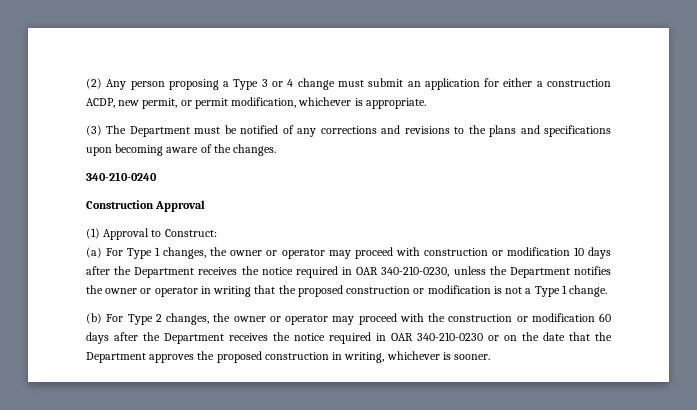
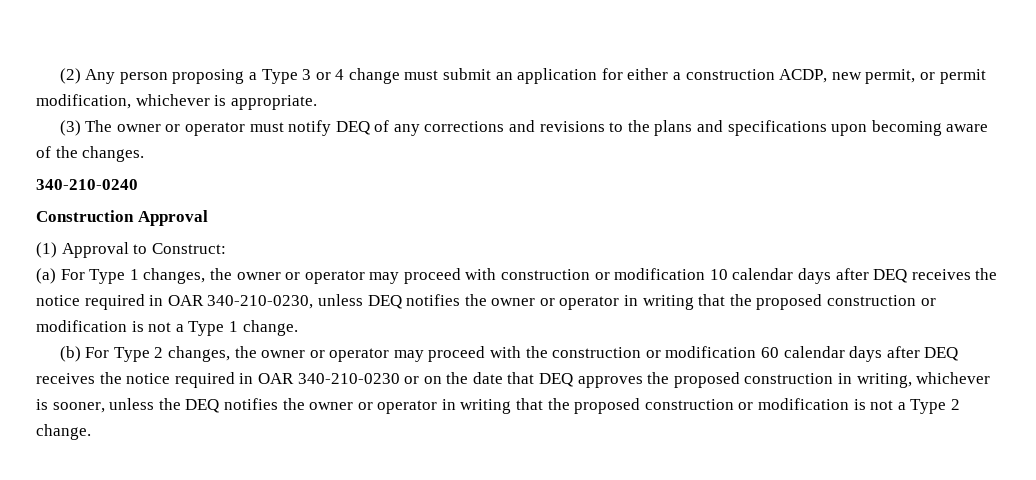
- (3) The Department must be notified of any corrections and revisions to the plans and specifications upon becoming aware of the changes.
+ (3) The owner or operator must notify DEQ of any corrections and revisions to the plans and specifications upon becoming aware of the changes.
- (a) For Type 1 changes, the owner or operator may proceed with construction or modification 10 days after the Department receives the notice required in OAR 340-210-0230, unless the Department notifies the owner or operator in writing that the proposed construction or modification is not a Type 1 change.
+ (a) For Type 1 changes, the owner or operator may proceed with construction or modification 10 calendar days after DEQ receives the notice required in OAR 340-210-0230, unless DEQ notifies the owner or operator in writing that the proposed construction or modification is not a Type 1 change.
- (b) For Type 2 changes, the owner or operator may proceed with the construction or modification 60 days after the Department receives the notice required in OAR 340-210-0230 or on the date that the Department approves the proposed construction in writing, whichever is sooner.
+ (b) For Type 2 changes, the owner or operator may proceed with the construction or modification 60 calendar days after DEQ receives the notice required in OAR 340-210-0230 or on the date that DEQ approves the proposed construction in writing, whichever is sooner, unless the DEQ notifies the owner or operator in writing that the proposed construction or modification is not a Type 2 change.

